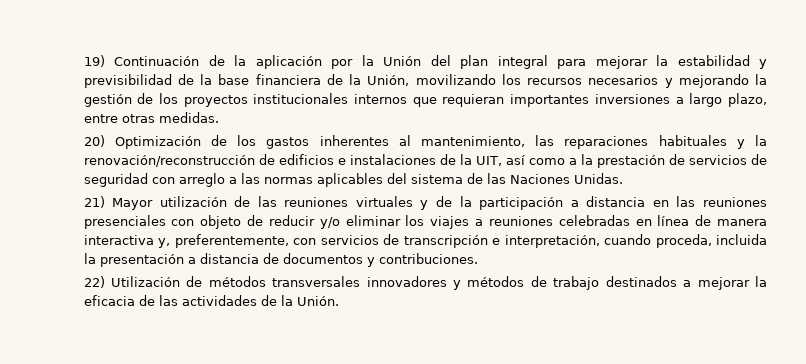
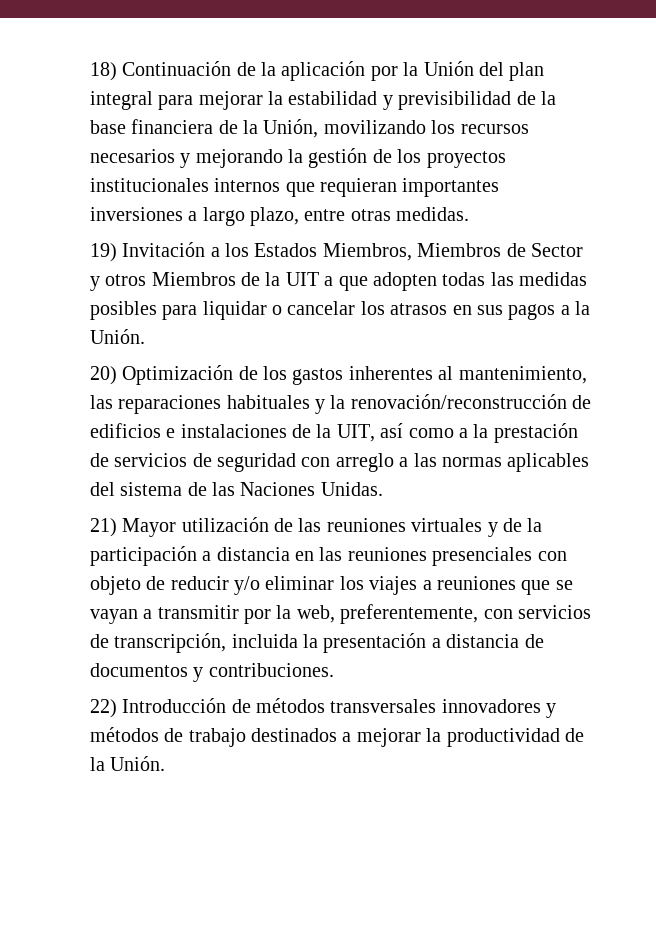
- 19) Continuación de la aplicación por la Unión del plan integral para mejorar la estabilidad y previsibilidad de la base financiera de la Unión, movilizando los recursos necesarios y mejorando la gestión de los proyectos institucionales internos que requieran importantes inversiones a largo plazo, entre otras medidas.
+ 18) Continuación de la aplicación por la Unión del plan integral para mejorar la estabilidad y previsibilidad de la base financiera de la Unión, movilizando los recursos necesarios y mejorando la gestión de los proyectos institucionales internos que requieran importantes inversiones a largo plazo, entre otras medidas.
+ 19) Invitación a los Estados Miembros, Miembros de Sector y otros Miembros de la UIT a que adopten todas las medidas posibles para liquidar o cancelar los atrasos en sus pagos a la Unión.
- 21) Mayor utilización de las reuniones virtuales y de la participación a distancia en las reuniones presenciales con objeto de reducir y/o eliminar los viajes a reuniones celebradas en línea de manera interactiva y, preferentemente, con servicios de transcripción e interpretación, cuando proceda, incluida la presentación a distancia de documentos y contribuciones.
+ 21) Mayor utilización de las reuniones virtuales y de la participación a distancia en las reuniones presenciales con objeto de reducir y/o eliminar los viajes a reuniones que se vayan a transmitir por la web, preferentemente, con servicios de transcripción, incluida la presentación a distancia de documentos y contribuciones.
- 22) Utilización de métodos transversales innovadores y métodos de trabajo destinados a mejorar la eficacia de las actividades de la Unión.
+ 22) Introducción de métodos transversales innovadores y métodos de trabajo destinados a mejorar la productividad de la Unión.

